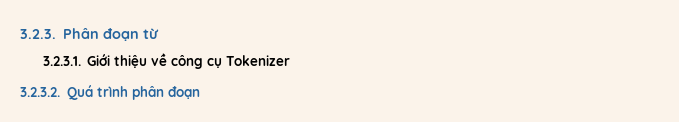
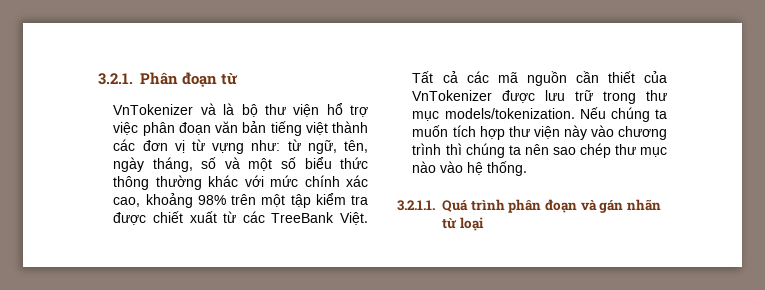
- 3.2.3. Phân đoạn từ
+ 3.2.1. Phân đoạn từ
- 3.2.3.1. Giới thiệu về công cụ Tokenizer
- 3.2.3.2. Quá trình phân đoạn
+ VnTokenizer và là bộ thư viện hổ trợ việc phân đoạn văn bản tiếng việt thành các đơn vị từ vựng như: từ ngữ, tên, ngày tháng, số và một số biểu thức thông thường khác với mức chính xác cao, khoảng 98% trên một tập kiểm tra được chiết xuất từ các TreeBank Việt. Tất cả các mã nguồn cần thiết của VnTokenizer được lưu trữ trong thư mục models/tokenization. Nếu chúng ta muốn tích hợp thư viện này vào chương trình thì chúng ta nên sao chép thư mục nào vào hệ thống.
+ 3.2.1.1. Quá trình phân đoạn và gán nhãn từ loại

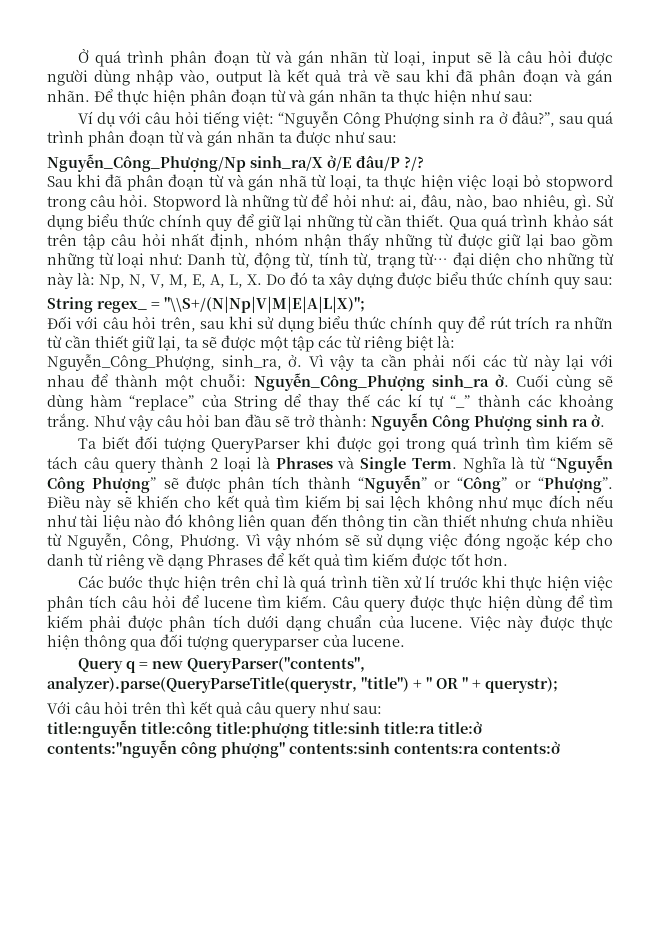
- 3.2.1. Phân đoạn từ
- VnTokenizer và là bộ thư viện hổ trợ việc phân đoạn văn bản tiếng việt thành các đơn vị từ vựng như: từ ngữ, tên, ngày tháng, số và một số biểu thức thông thường khác với mức chính xác cao, khoảng 98% trên một tập kiểm tra được chiết xuất từ các TreeBank Việt. Tất cả các mã nguồn cần thiết của VnTokenizer được lưu trữ trong thư mục models/tokenization. Nếu chúng ta muốn tích hợp thư viện này vào chương trình thì chúng ta nên sao chép thư mục nào vào hệ thống.
- 3.2.1.1. Quá trình phân đoạn và gán nhãn từ loại
+ Ở quá trình phân đoạn từ và gán nhãn từ loại, input sẽ là câu hỏi được người dùng nhập vào, output là kết quả trả về sau khi đã phân đoạn và gán nhãn. Để thực hiện phân đoạn từ và gán nhãn ta thực hiện như sau:
+ Ví dụ với câu hỏi tiếng việt: “Nguyễn Công Phượng sinh ra ở đâu?”, sau quá trình phân đoạn từ và gán nhãn ta được như sau:
+ Nguyễn_Công_Phượng/Np sinh_ra/X ở/E đâu/P ?/?
+ Sau khi đã phân đoạn từ và gán nhã từ loại, ta thực hiện việc loại bỏ stopword trong câu hỏi. Stopword là những từ để hỏi như: ai, đâu, nào, bao nhiêu, gì. Sử dụng biểu thức chính quy để giữ lại những từ cần thiết. Qua quá trình khảo sát trên tập câu hỏi nhất định, nhóm nhận thấy những từ được giữ lại bao gồm những từ loại như: Danh từ, động từ, tính từ, trạng từ… đại diện cho những từ này là: Np, N, V, M, E, A, L, X. Do đó ta xây dựng được biểu thức chính quy sau:
+ String regex_ = "\\S+/(N|Np|V|M|E|A|L|X)";
+ Đối với câu hỏi trên, sau khi sử dụng biểu thức chính quy để rút trích ra nhữn từ cần thiết giữ lại, ta sẽ được một tập các từ riêng biệt là: Nguyễn_Công_Phượng, sinh_ra, ở. Vì vậy ta cần phải nối các từ này lại với nhau để thành một chuỗi: Nguyễn_Công_Phượng sinh_ra ở. Cuối cùng sẽ dùng hàm “replace” của String dể thay thế các kí tự “_” thành các khoảng trắng. Như vậy câu hỏi ban đầu sẽ trở thành: Nguyễn Công Phượng sinh ra ở.
+ Ta biết đối tượng QueryParser khi được gọi trong quá trình tìm kiếm sẽ tách câu query thành 2 loại là Phrases và Single Term. Nghĩa là từ “Nguyễn Công Phượng” sẽ được phân tích thành “Nguyễn” or “Công” or “Phượng”. Điều này sẽ khiến cho kết quả tìm kiếm bị sai lệch không như mục đích nếu như tài liệu nào đó không liên quan đến thông tin cần thiết nhưng chưa nhiều từ Nguyễn, Công, Phương. Vì vậy nhóm sẽ sử dụng việc đóng ngoặc kép cho danh từ riêng về dạng Phrases để kết quả tìm kiếm được tốt hơn.
+ Các bước thực hiện trên chỉ là quá trình tiền xử lí trước khi thực hiện việc phân tích câu hỏi để lucene tìm kiếm. Câu query được thực hiện dùng để tìm kiếm phải được phân tích dưới dạng chuẩn của lucene. Việc này được thực hiện thông qua đối tượng queryparser của lucene.
+ Query q = new QueryParser("contents", analyzer).parse(QueryParseTitle(querystr, "title") + " OR " + querystr);
+ Với câu hỏi trên thì kết quả câu query như sau:
+ title:nguyễn title:công title:phượng title:sinh title:ra title:ở contents:"nguyễn công phượng" contents:sinh contents:ra contents:ở

